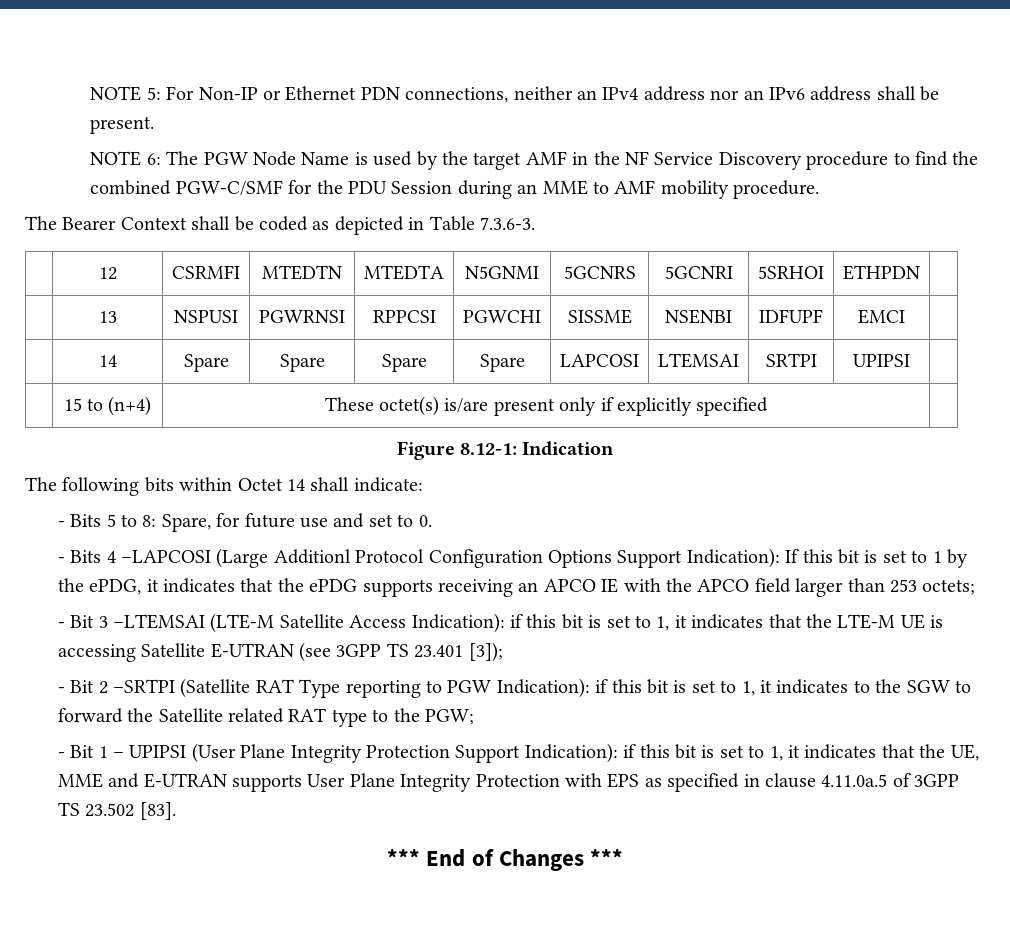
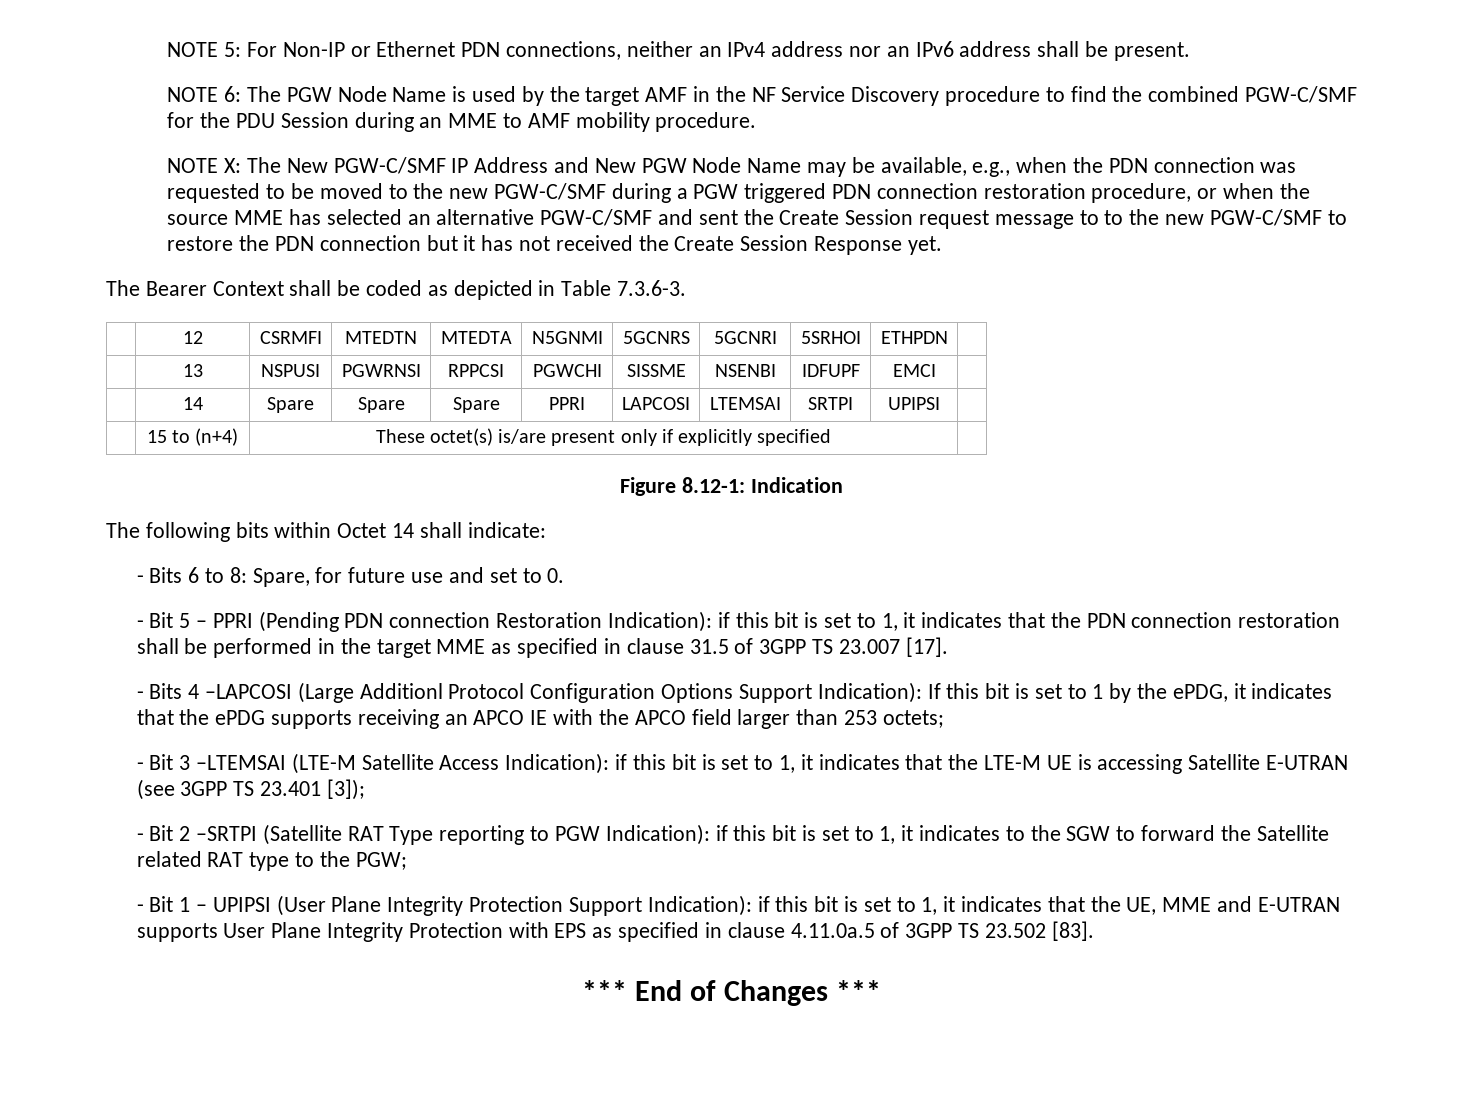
+ NOTE X: The New PGW-C/SMF IP Address and New PGW Node Name may be available, e.g., when the PDN connection was requested to be moved to the new PGW-C/SMF during a PGW triggered PDN connection restoration procedure, or when the source MME has selected an alternative PGW-C/SMF and sent the Create Session request message to to the new PGW-C/SMF to restore the PDN connection but it has not received the Create Session Response yet.
- | 14 | Spare | Spare | Spare | Spare | LAPCOSI | LTEMSAI | SRTPI | UPIPSI |
+ | 14 | Spare | Spare | Spare | PPRI | LAPCOSI | LTEMSAI | SRTPI | UPIPSI |
- - Bits 5 to 8: Spare, for future use and set to 0.
+ - Bits 6 to 8: Spare, for future use and set to 0.
+ - Bit 5 – PPRI (Pending PDN connection Restoration Indication): if this bit is set to 1, it indicates that the PDN connection restoration shall be performed in the target MME as specified in clause 31.5 of 3GPP TS 23.007 [17].

